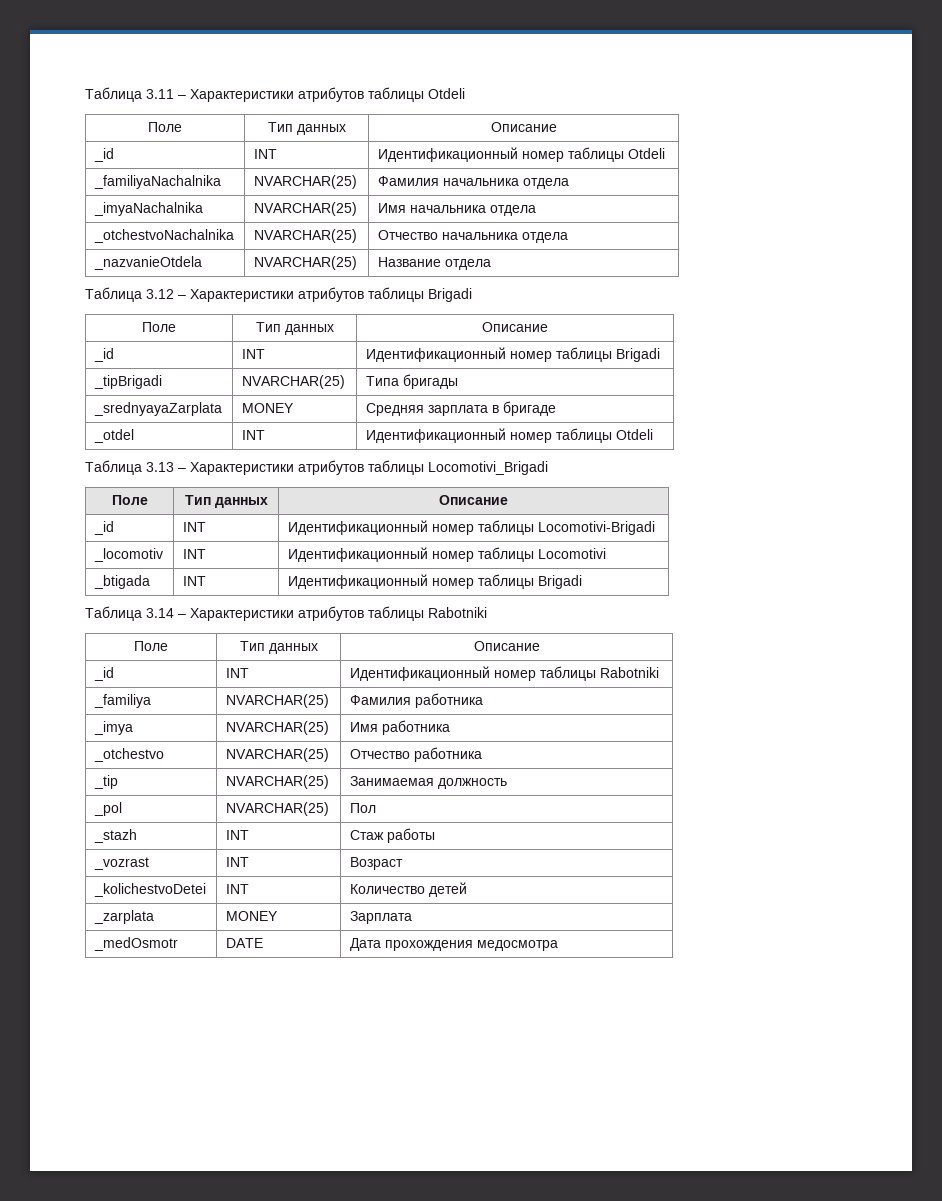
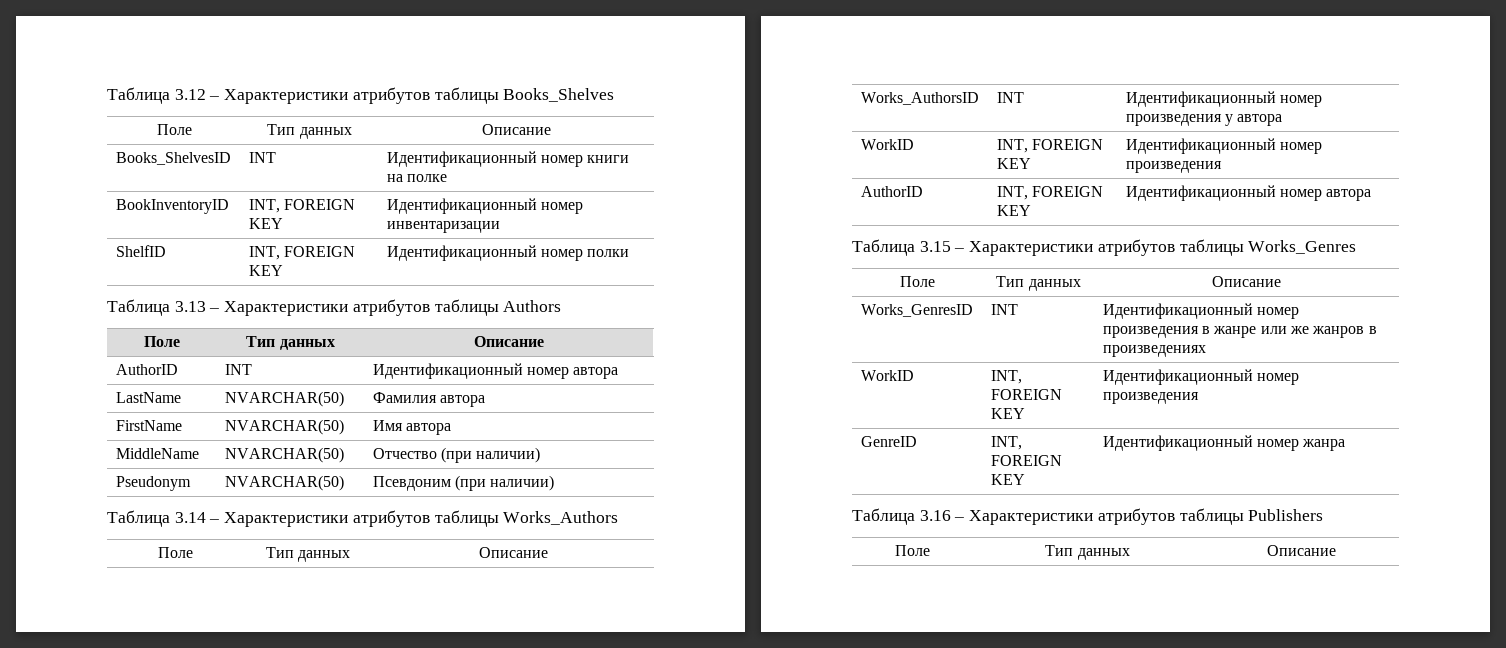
- Таблица 3.11 – Характеристики атрибутов таблицы Otdeli
+ Таблица 3.12 – Характеристики атрибутов таблицы Books_Shelves
  Поле | Тип данных | Описание
- _id | INT | Идентификационный номер таблицы Otdeli
- _familiyaNachalnika | NVARCHAR(25) | Фамилия начальника отдела
- _imyaNachalnika | NVARCHAR(25) | Имя начальника отдела
- _otchestvoNachalnika | NVARCHAR(25) | Отчество начальника отдела
- _nazvanieOtdela | NVARCHAR(25) | Название отдела
- Таблица 3.12 – Характеристики атрибутов таблицы Brigadi
+ Books_ShelvesID | INT | Идентификационный номер книги на полке
+ BookInventoryID | INT, FOREIGN KEY | Идентификационный номер инвентаризации
+ ShelfID | INT, FOREIGN KEY | Идентификационный номер полки
+ Таблица 3.13 – Характеристики атрибутов таблицы Authors
  Поле | Тип данных | Описание
- _id | INT | Идентификационный номер таблицы Brigadi
- _tipBrigadi | NVARCHAR(25) | Типа бригады
- _srednyayaZarplata | MONEY | Средняя зарплата в бригаде
- _otdel | INT | Идентификационный номер таблицы Otdeli
- Таблица 3.13 – Характеристики атрибутов таблицы Locomotivi_Brigadi
+ AuthorID | INT | Идентификационный номер автора
+ LastName | NVARCHAR(50) | Фамилия автора
+ FirstName | NVARCHAR(50) | Имя автора
+ MiddleName | NVARCHAR(50) | Отчество (при наличии)
+ Pseudonym | NVARCHAR(50) | Псевдоним (при наличии)
+ Таблица 3.14 – Характеристики атрибутов таблицы Works_Authors
  Поле | Тип данных | Описание
- _id | INT | Идентификационный номер таблицы Locomotivi-Brigadi
- _locomotiv | INT | Идентификационный номер таблицы Locomotivi
- _btigada | INT | Идентификационный номер таблицы Brigadi
- Таблица 3.14 – Характеристики атрибутов таблицы Rabotniki
+ Works_AuthorsID | INT | Идентификационный номер произведения у автора
+ WorkID | INT, FOREIGN KEY | Идентификационный номер произведения
+ AuthorID | INT, FOREIGN KEY | Идентификационный номер автора
+ Таблица 3.15 – Характеристики атрибутов таблицы Works_Genres
  Поле | Тип данных | Описание
- _id | INT | Идентификационный номер таблицы Rabotniki
- _familiya | NVARCHAR(25) | Фамилия работника
- _imya | NVARCHAR(25) | Имя работника
- _otchestvo | NVARCHAR(25) | Отчество работника
- _tip | NVARCHAR(25) | Занимаемая должность
- _pol | NVARCHAR(25) | Пол
- _stazh | INT | Стаж работы
- _vozrast | INT | Возраст
- _kolichestvoDetei | INT | Количество детей
- _zarplata | MONEY | Зарплата
- _medOsmotr | DATE | Дата прохождения медосмотра
+ Works_GenresID | INT | Идентификационный номер произведения в жанре или же жанров в произведениях
+ WorkID | INT, FOREIGN KEY | Идентификационный номер произведения
+ GenreID | INT, FOREIGN KEY | Идентификационный номер жанра
+ Таблица 3.16 – Характеристики атрибутов таблицы Publishers
+ Поле | Тип данных | Описание

